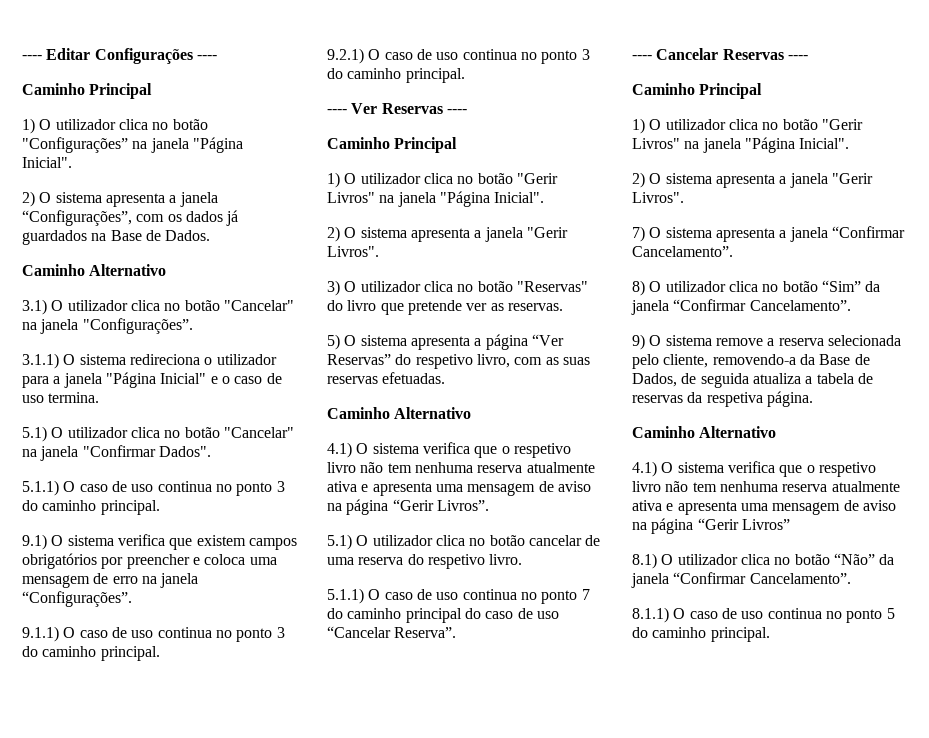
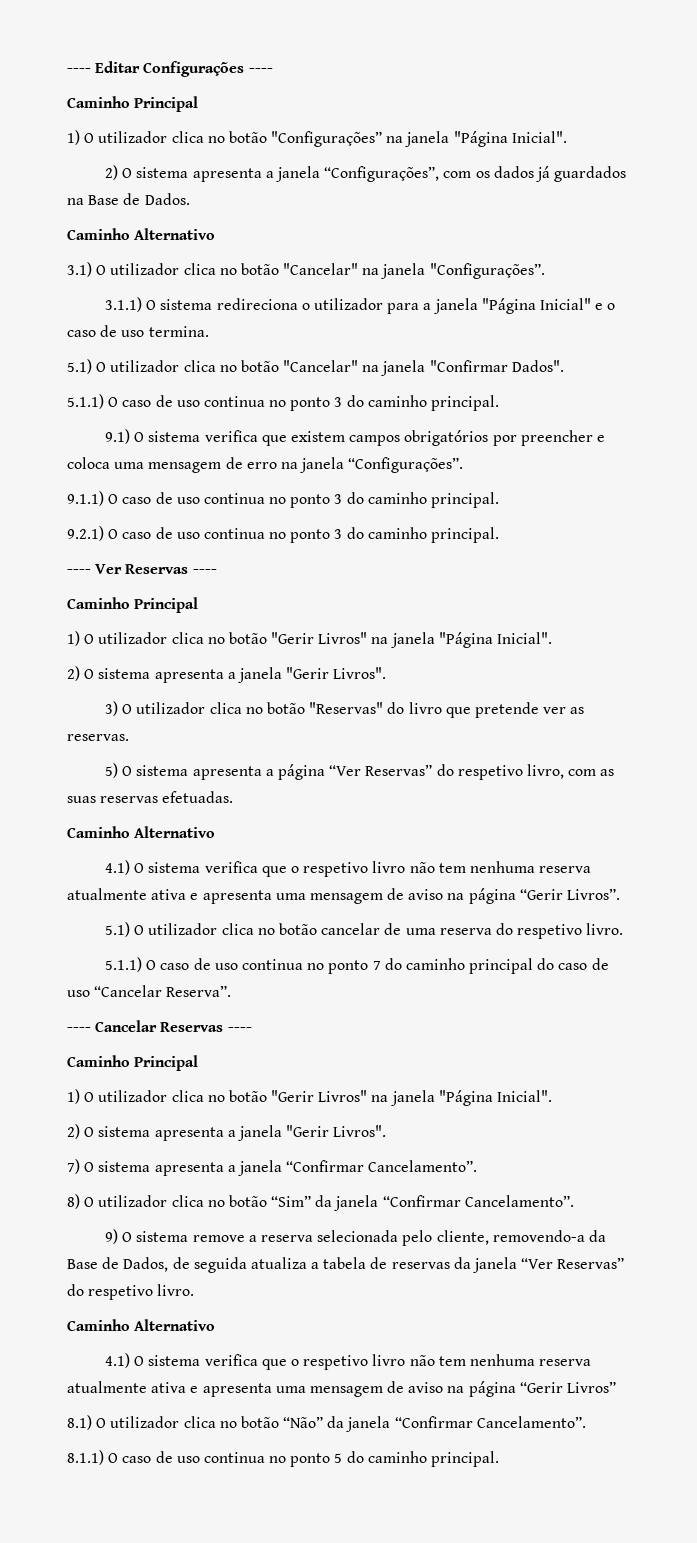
- 9) O sistema remove a reserva selecionada pelo cliente, removendo-a da Base de Dados, de seguida atualiza a tabela de reservas da respetiva página.
+ 9) O sistema remove a reserva selecionada pelo cliente, removendo-a da Base de Dados, de seguida atualiza a tabela de reservas da janela “Ver Reservas” do respetivo livro.

